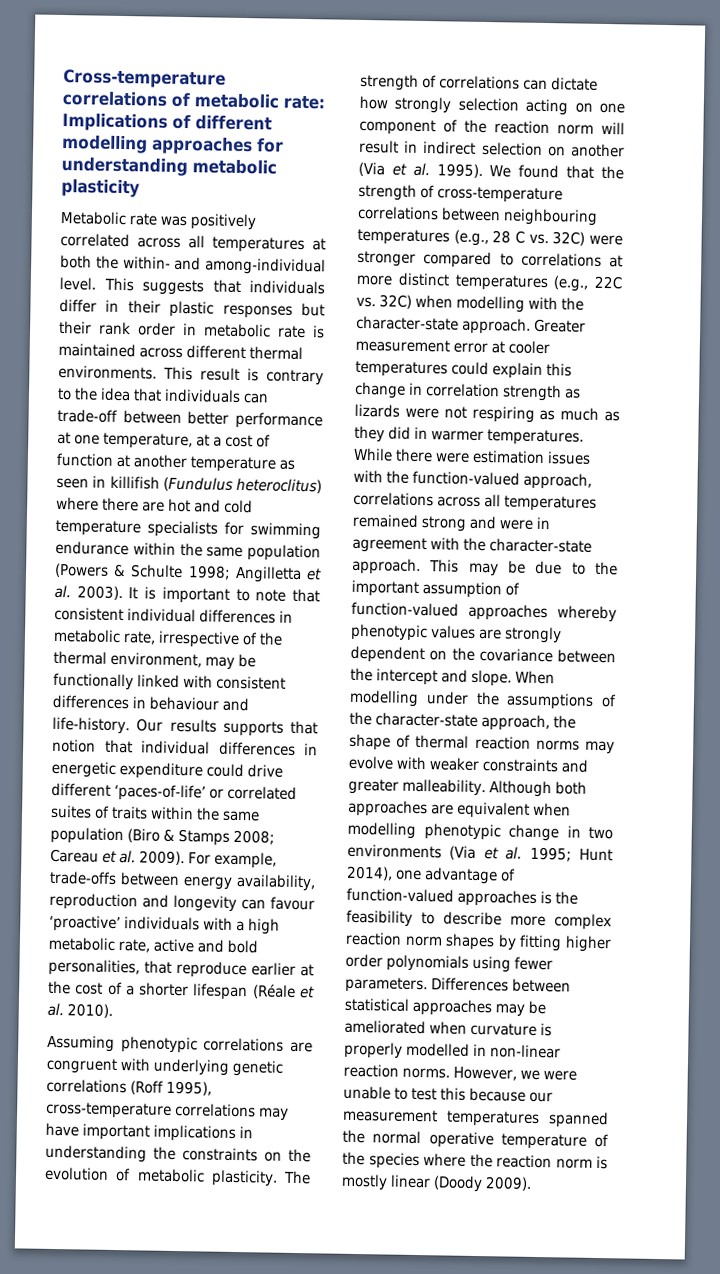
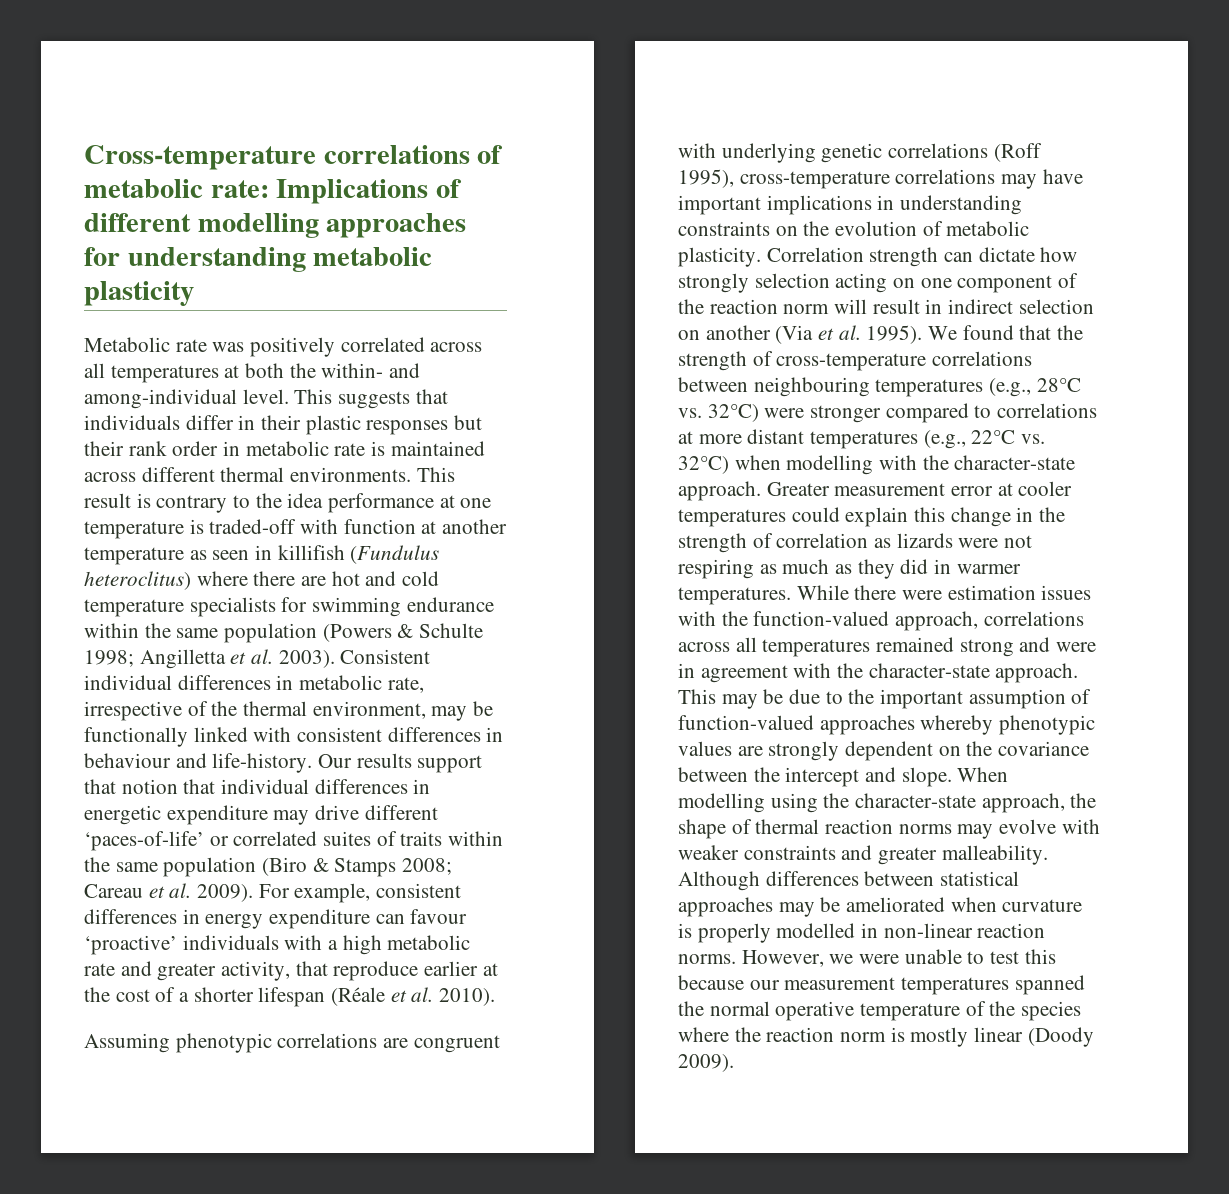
- This result is contrary to the idea that individuals can trade-off between better performance at one temperature, at a cost of function at another temperature as seen in killifish (Fundulus heteroclitus) where there are hot and cold temperature specialists for swimming endurance within the same population (Powers & Schulte 1998; Angilletta et al. 2003).
+ This result is contrary to the idea performance at one temperature is traded-off with function at another temperature as seen in killifish (Fundulus heteroclitus) where there are hot and cold temperature specialists for swimming endurance within the same population (Powers & Schulte 1998; Angilletta et al. 2003).
- It is important to note that consistent individual differences in metabolic rate, irrespective of the thermal environment, may be functionally linked with consistent differences in behaviour and life-history.
+ Consistent individual differences in metabolic rate, irrespective of the thermal environment, may be functionally linked with consistent differences in behaviour and life-history.
- Our results supports that notion that individual differences in energetic expenditure could drive different ‘paces-of-life’ or correlated suites of traits within the same population (Biro & Stamps 2008; Careau et al. 2009).
+ Our results support that notion that individual differences in energetic expenditure may drive different ‘paces-of-life’ or correlated suites of traits within the same population (Biro & Stamps 2008; Careau et al. 2009).
- For example, trade-offs between energy availability, reproduction and longevity can favour ‘proactive’ individuals with a high metabolic rate, active and bold personalities, that reproduce earlier at the cost of a shorter lifespan (Réale et al. 2010).
+ For example, consistent differences in energy expenditure can favour ‘proactive’ individuals with a high metabolic rate and greater activity, that reproduce earlier at the cost of a shorter lifespan (Réale et al. 2010).
- Assuming phenotypic correlations are congruent with underlying genetic correlations (Roff 1995), cross-temperature correlations may have important implications in understanding the constraints on the evolution of metabolic plasticity.
+ Assuming phenotypic correlations are congruent with underlying genetic correlations (Roff 1995), cross-temperature correlations may have important implications in understanding constraints on the evolution of metabolic plasticity.
- The strength of correlations can dictate how strongly selection acting on one component of the reaction norm will result in indirect selection on another (Via et al. 1995).
+ Correlation strength can dictate how strongly selection acting on one component of the reaction norm will result in indirect selection on another (Via et al. 1995).
- We found that the strength of cross-temperature correlations between neighbouring temperatures (e.g., 28 C vs. 32C) were stronger compared to correlations at more distinct temperatures (e.g., 22C vs. 32C) when modelling with the character-state approach.
+ We found that the strength of cross-temperature correlations between neighbouring temperatures (e.g., 28°C vs. 32°C) were stronger compared to correlations at more distant temperatures (e.g., 22°C vs. 32°C) when modelling with the character-state approach.
- Greater measurement error at cooler temperatures could explain this change in correlation strength as lizards were not respiring as much as they did in warmer temperatures.
+ Greater measurement error at cooler temperatures could explain this change in the strength of correlation as lizards were not respiring as much as they did in warmer temperatures.
- When modelling under the assumptions of the character-state approach, the shape of thermal reaction norms may evolve with weaker constraints and greater malleability.
+ When modelling using the character-state approach, the shape of thermal reaction norms may evolve with weaker constraints and greater malleability.
- Although both approaches are equivalent when modelling phenotypic change in two environments (Via et al. 1995; Hunt 2014), one advantage of function-valued approaches is the feasibility to describe more complex reaction norm shapes by fitting higher order polynomials using fewer parameters. Differences between statistical approaches may be ameliorated when curvature is properly modelled in non-linear reaction norms.
+ Although differences between statistical approaches may be ameliorated when curvature is properly modelled in non-linear reaction norms.

